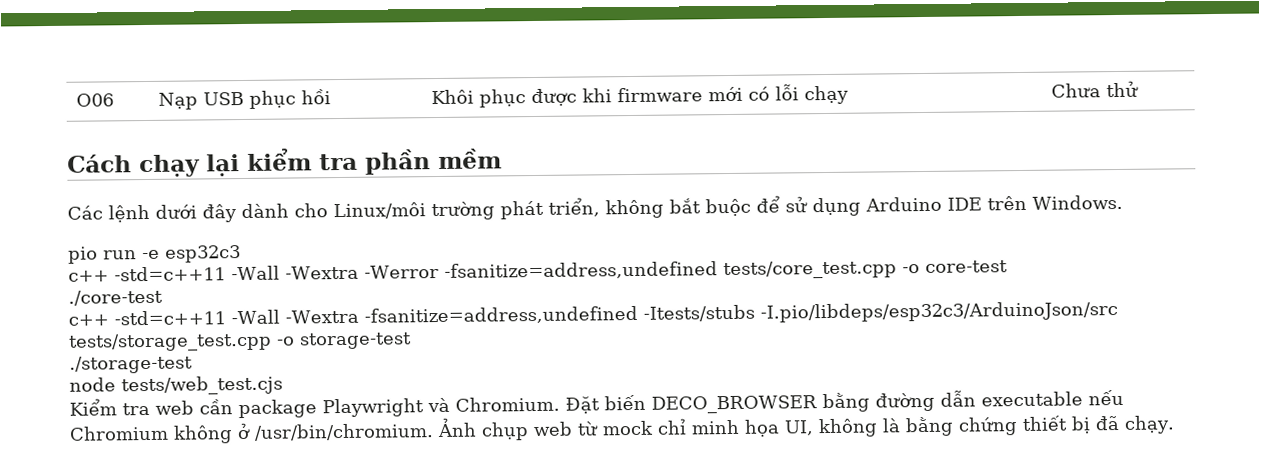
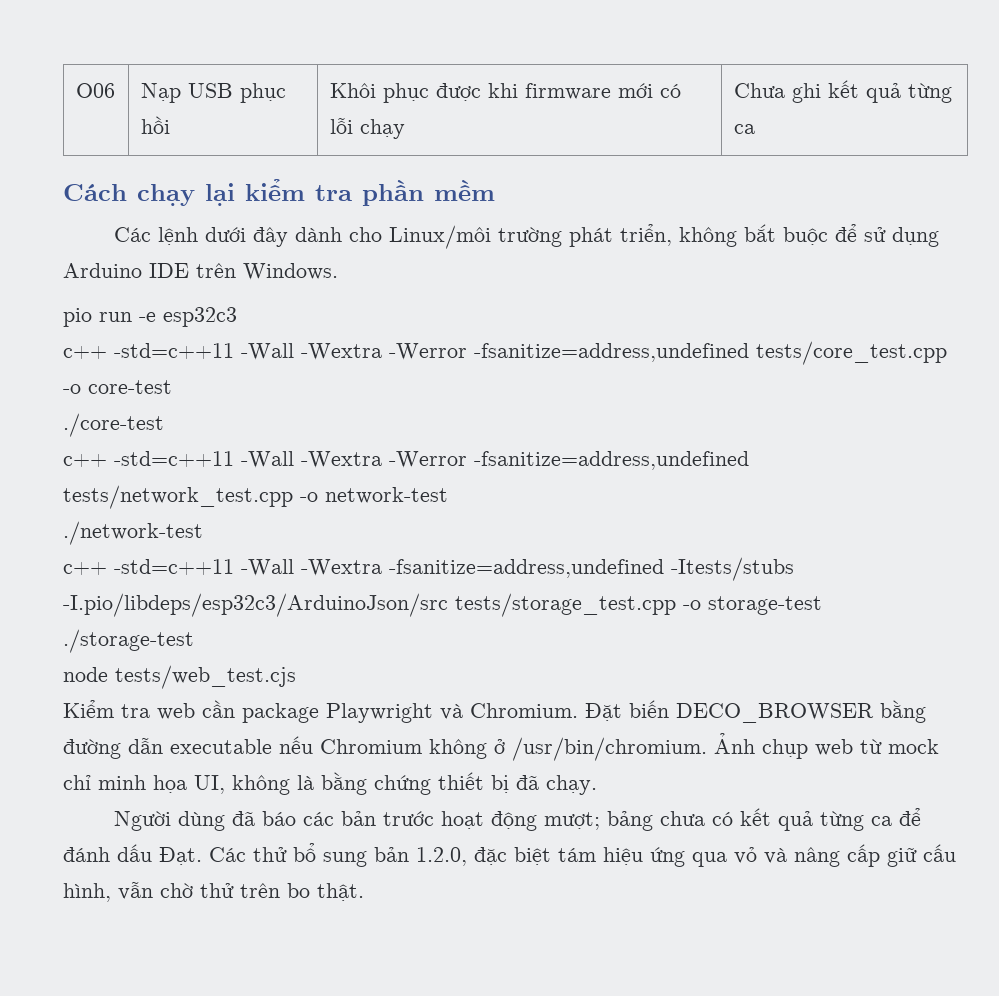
- O06 | Nạp USB phục hồi | Khôi phục được khi firmware mới có lỗi chạy | Chưa thử
+ O06 | Nạp USB phục hồi | Khôi phục được khi firmware mới có lỗi chạy | Chưa ghi kết quả từng ca
+ c++ -std=c++11 -Wall -Wextra -Werror -fsanitize=address,undefined tests/network_test.cpp -o network-test
+ ./network-test
+ Người dùng đã báo các bản trước hoạt động mượt; bảng chưa có kết quả từng ca để đánh dấu Đạt. Các thử bổ sung bản 1.2.0, đặc biệt tám hiệu ứng qua vỏ và nâng cấp giữ cấu hình, vẫn chờ thử trên bo thật.

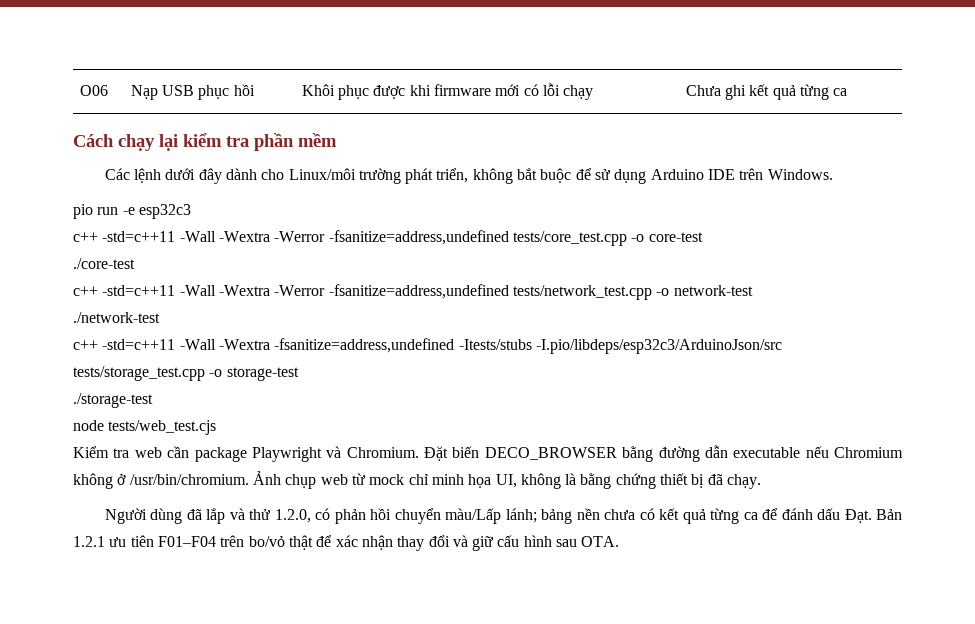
- Người dùng đã báo các bản trước hoạt động mượt; bảng chưa có kết quả từng ca để đánh dấu Đạt. Các thử bổ sung bản 1.2.0, đặc biệt tám hiệu ứng qua vỏ và nâng cấp giữ cấu hình, vẫn chờ thử trên bo thật.
+ Người dùng đã lắp và thử 1.2.0, có phản hồi chuyển màu/Lấp lánh; bảng nền chưa có kết quả từng ca để đánh dấu Đạt. Bản 1.2.1 ưu tiên F01–F04 trên bo/vỏ thật để xác nhận thay đổi và giữ cấu hình sau OTA.

